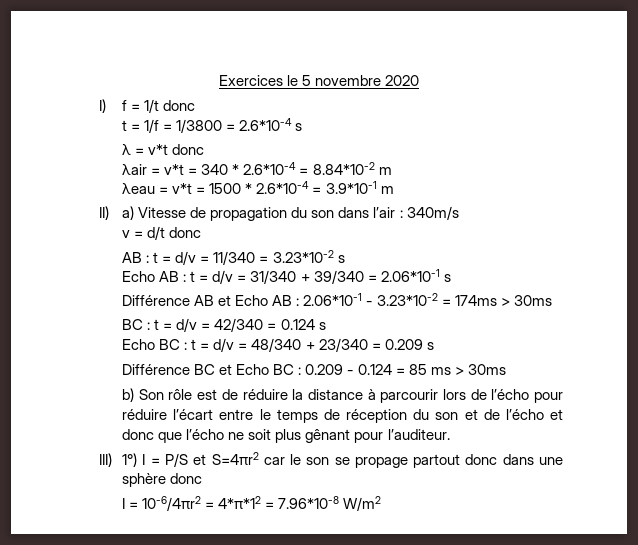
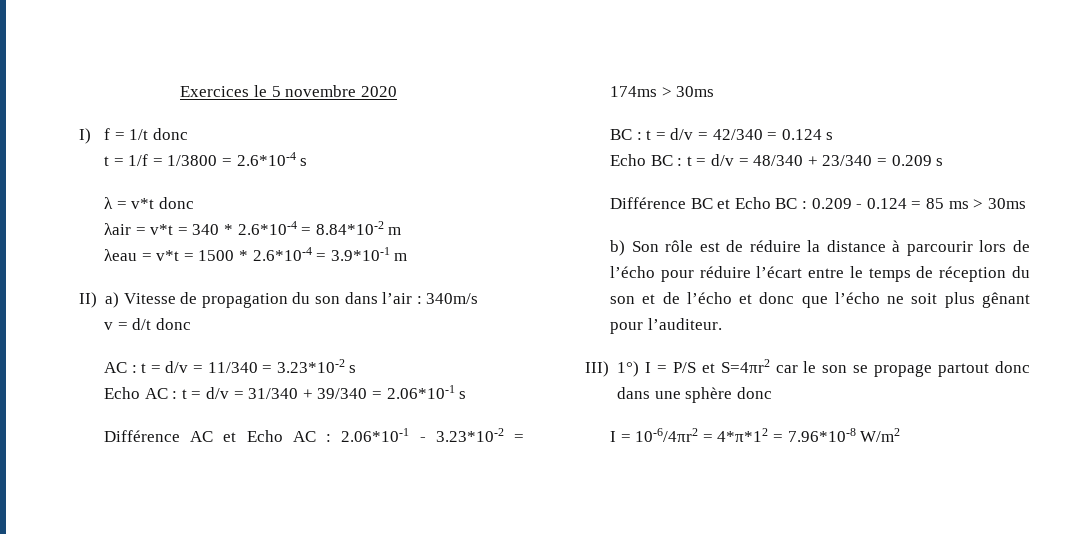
- AB : t = d/v = 11/340 = 3.23*10-2 s
+ AC : t = d/v = 11/340 = 3.23*10-2 s
- Echo AB : t = d/v = 31/340 + 39/340 = 2.06*10-1 s
+ Echo AC : t = d/v = 31/340 + 39/340 = 2.06*10-1 s
- Différence AB et Echo AB : 2.06*10-1 - 3.23*10-2 = 174ms > 30ms
+ Différence AC et Echo AC : 2.06*10-1 - 3.23*10-2 = 174ms > 30ms

